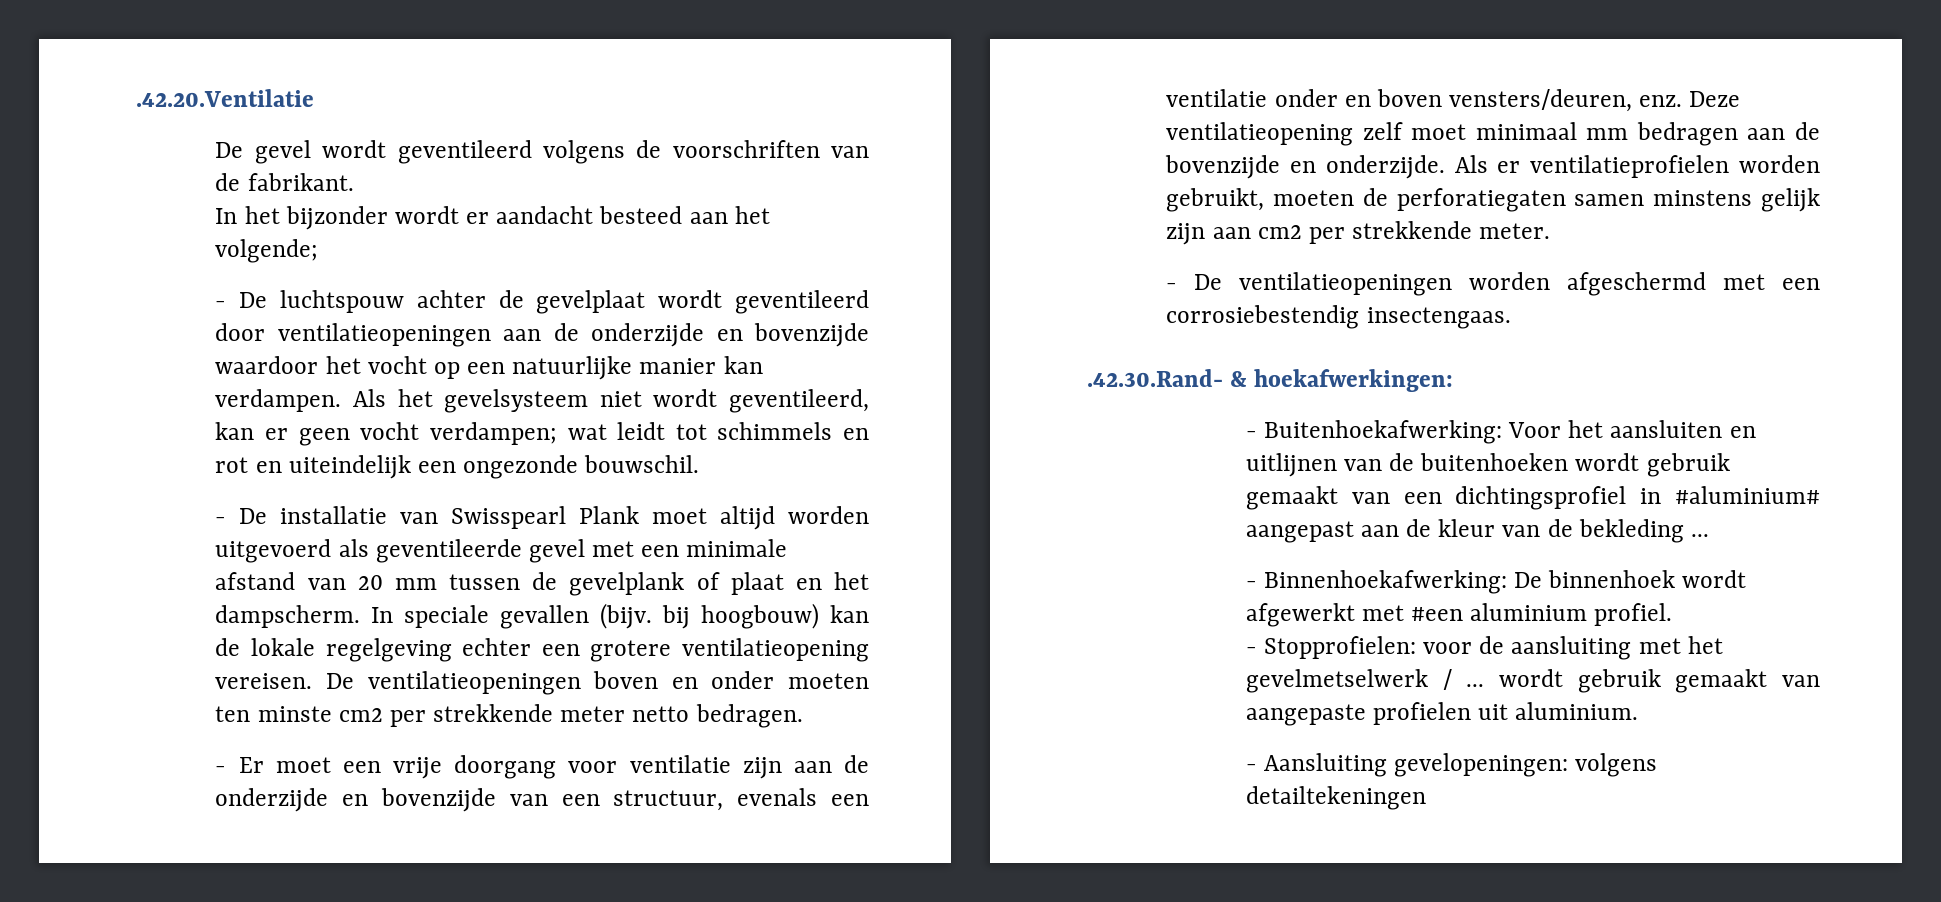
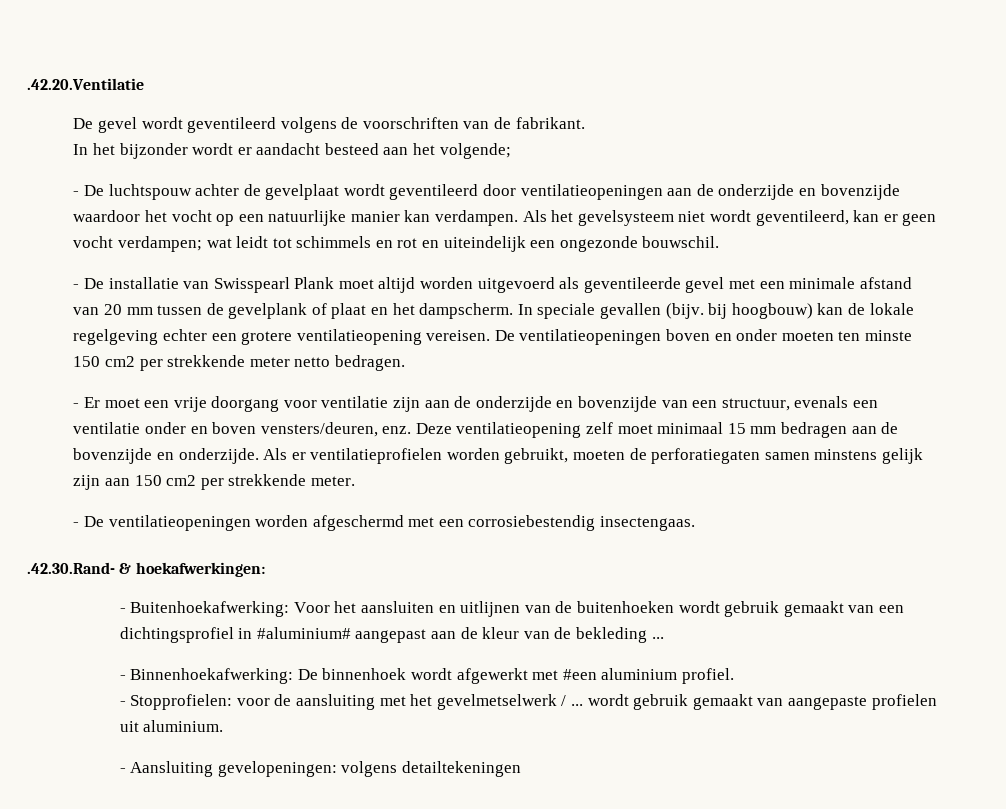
- De ventilatieopeningen boven en onder moeten ten minste cm2 per strekkende meter netto bedragen.
+ De ventilatieopeningen boven en onder moeten ten minste 150 cm2 per strekkende meter netto bedragen.
- Deze ventilatieopening zelf moet minimaal mm bedragen aan de bovenzijde en onderzijde.
+ Deze ventilatieopening zelf moet minimaal 15 mm bedragen aan de bovenzijde en onderzijde.
- Als er ventilatieprofielen worden gebruikt, moeten de perforatiegaten samen minstens gelijk zijn aan cm2 per strekkende meter.
+ Als er ventilatieprofielen worden gebruikt, moeten de perforatiegaten samen minstens gelijk zijn aan 150 cm2 per strekkende meter.

